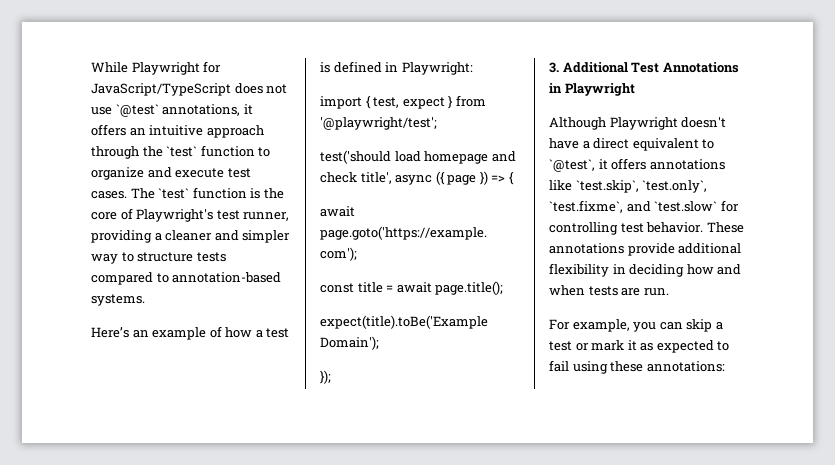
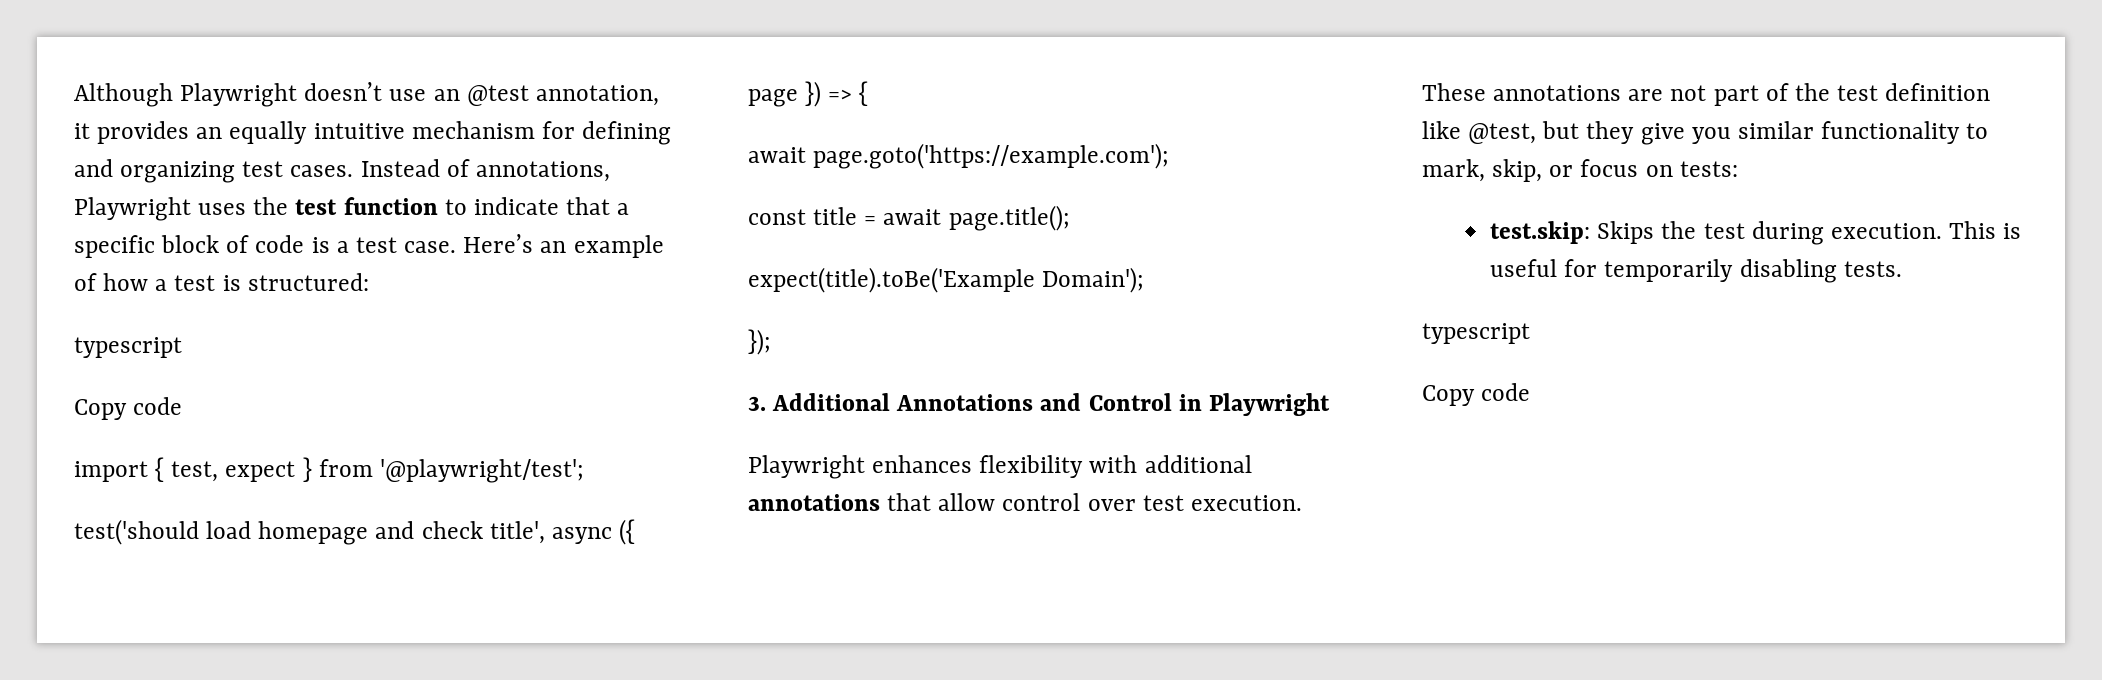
- While Playwright for JavaScript/TypeScript does not use `@test` annotations, it offers an intuitive approach through the `test` function to organize and execute test cases. The `test` function is the core of Playwright's test runner, providing a cleaner and simpler way to structure tests compared to annotation-based systems.
- Here’s an example of how a test is defined in Playwright:
+ Although Playwright doesn’t use an @test annotation, it provides an equally intuitive mechanism for defining and organizing test cases. Instead of annotations, Playwright uses the test function to indicate that a specific block of code is a test case. Here’s an example of how a test is structured:
+ typescript
+ Copy code
- 3. Additional Test Annotations in Playwright
+ 3. Additional Annotations and Control in Playwright
- Although Playwright doesn't have a direct equivalent to `@test`, it offers annotations like `test.skip`, `test.only`, `test.fixme`, and `test.slow` for controlling test behavior. These annotations provide additional flexibility in deciding how and when tests are run.
- For example, you can skip a test or mark it as expected to fail using these annotations:
+ Playwright enhances flexibility with additional annotations that allow control over test execution. These annotations are not part of the test definition like @test, but they give you similar functionality to mark, skip, or focus on tests:
+ test.skip: Skips the test during execution. This is useful for temporarily disabling tests.
+ typescript
+ Copy code

